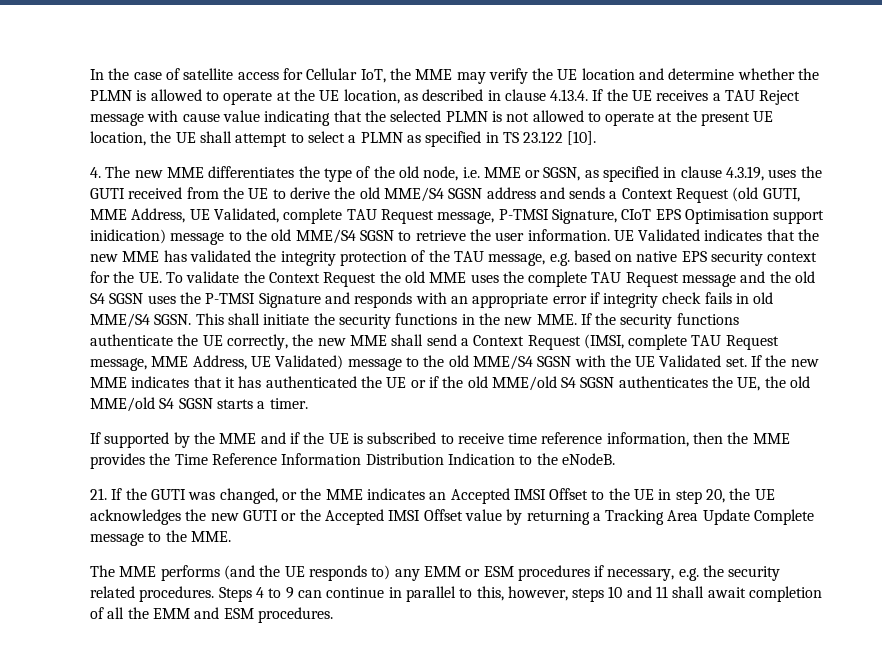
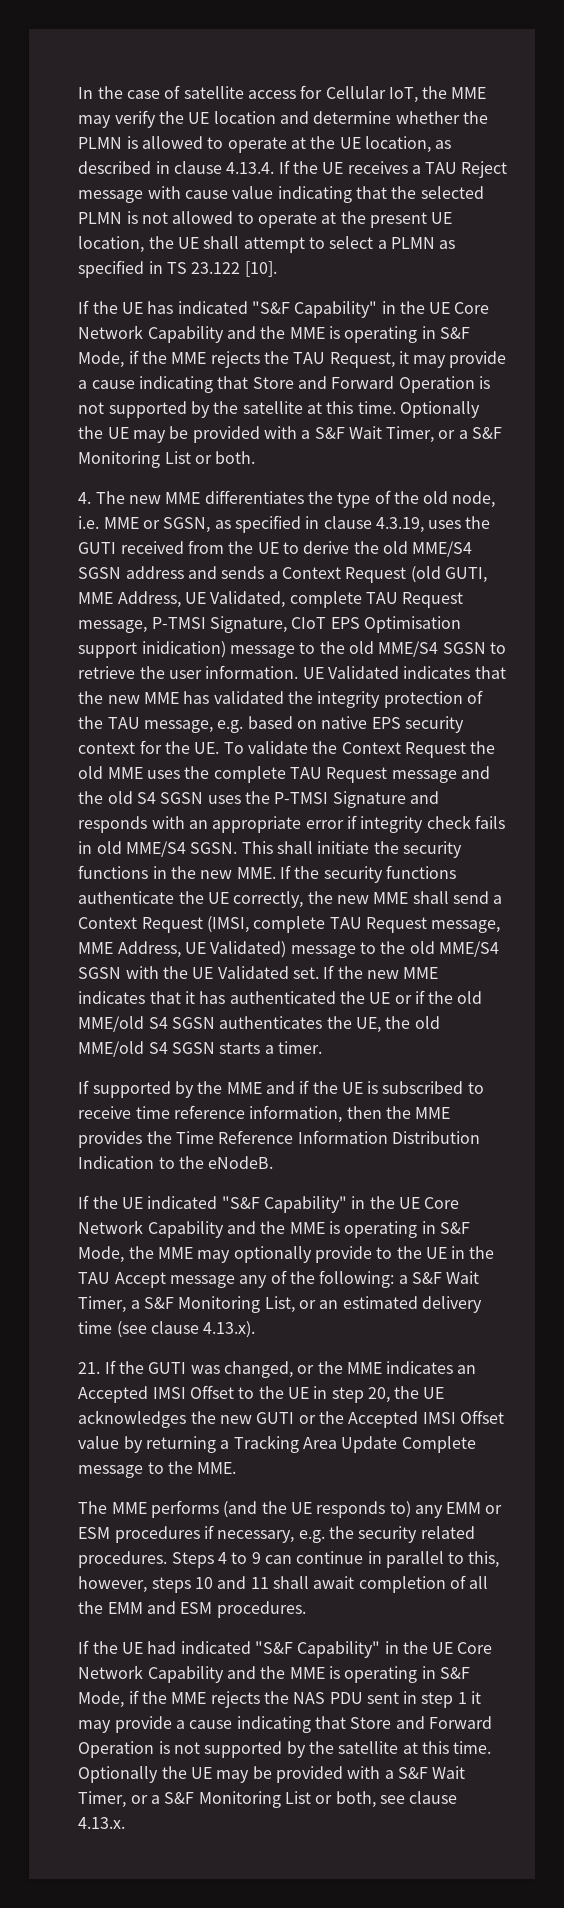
+ If the UE has indicated "S&F Capability" in the UE Core Network Capability and the MME is operating in S&F Mode, if the MME rejects the TAU Request, it may provide a cause indicating that Store and Forward Operation is not supported by the satellite at this time. Optionally the UE may be provided with a S&F Wait Timer, or a S&F Monitoring List or both.
+ If the UE indicated "S&F Capability" in the UE Core Network Capability and the MME is operating in S&F Mode, the MME may optionally provide to the UE in the TAU Accept message any of the following: a S&F Wait Timer, a S&F Monitoring List, or an estimated delivery time (see clause 4.13.x).
+ If the UE had indicated "S&F Capability" in the UE Core Network Capability and the MME is operating in S&F Mode, if the MME rejects the NAS PDU sent in step 1 it may provide a cause indicating that Store and Forward Operation is not supported by the satellite at this time. Optionally the UE may be provided with a S&F Wait Timer, or a S&F Monitoring List or both, see clause 4.13.x.

